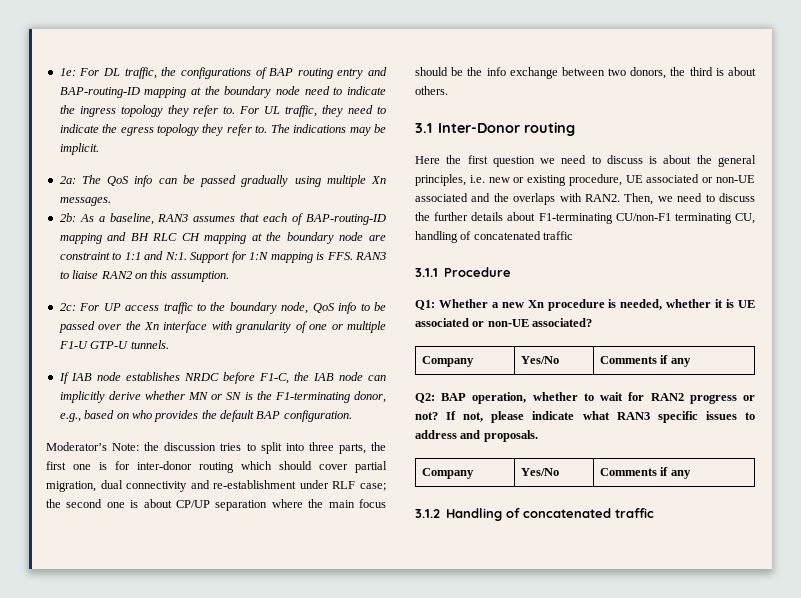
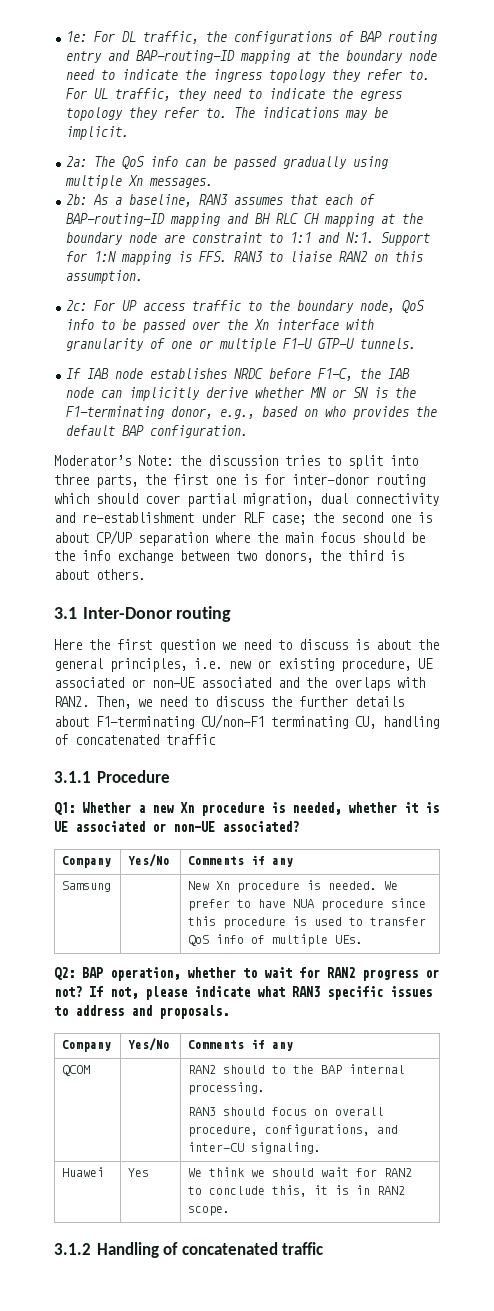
+ Samsung | | New Xn procedure is needed. We prefer to have NUA procedure since this procedure is used to transfer QoS info of multiple UEs.
+ QCOM | | RAN2 should to the BAP internal processing.
+ RAN3 should focus on overall procedure, configurations, and inter-CU signaling.
+ Huawei | Yes | We think we should wait for RAN2 to conclude this, it is in RAN2 scope.

